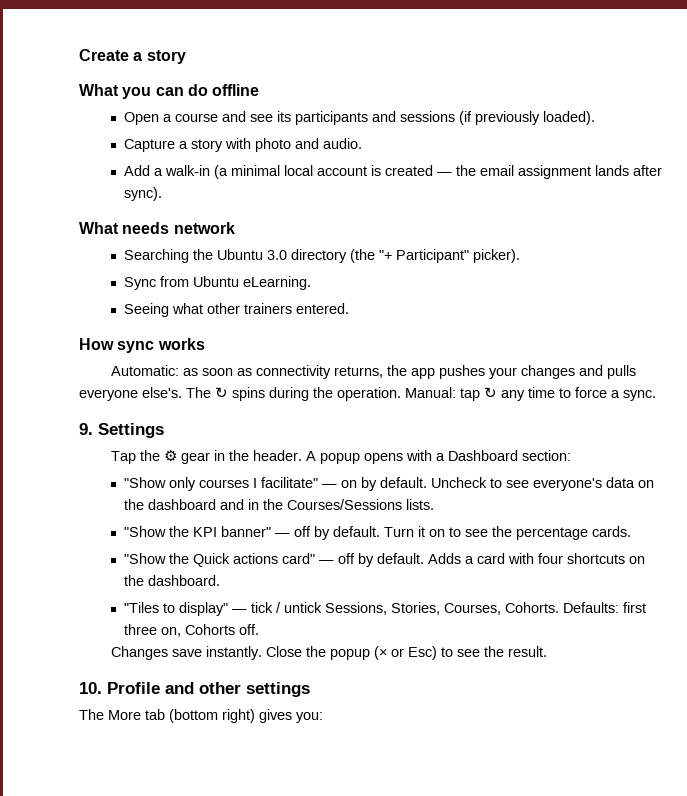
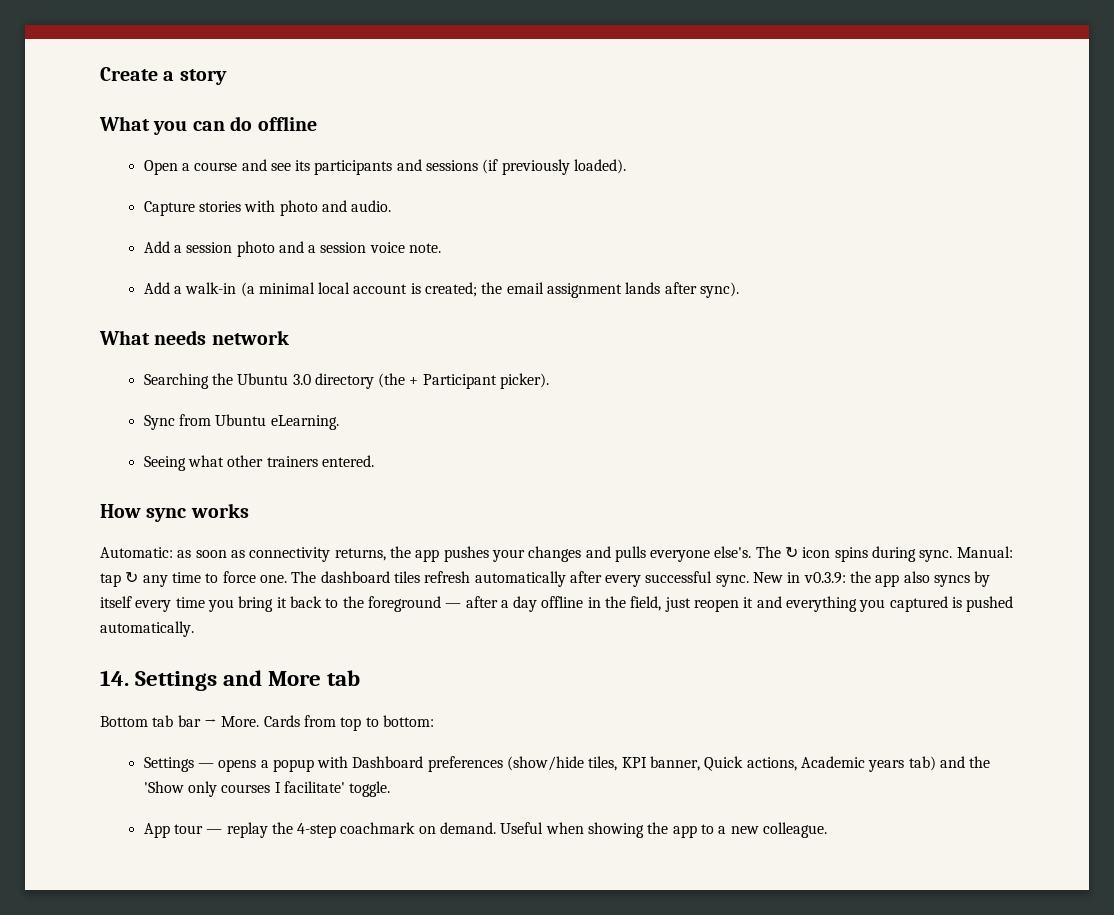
- Capture a story with photo and audio.
+ Capture stories with photo and audio.
+ Add a session photo and a session voice note.
- Add a walk-in (a minimal local account is created — the email assignment lands after sync).
+ Add a walk-in (a minimal local account is created; the email assignment lands after sync).
- Searching the Ubuntu 3.0 directory (the "+ Participant" picker).
+ Searching the Ubuntu 3.0 directory (the + Participant picker).
- The ↻ spins during the operation.
+ The ↻ icon spins during sync.
- Manual: tap ↻ any time to force a sync.
- 9. Settings
- Tap the ⚙ gear in the header. A popup opens with a Dashboard section:
- "Show only courses I facilitate" — on by default. Uncheck to see everyone's data on the dashboard and in the Courses/Sessions lists.
- "Show the KPI banner" — off by default. Turn it on to see the percentage cards.
- "Show the Quick actions card" — off by default. Adds a card with four shortcuts on the dashboard.
- "Tiles to display" — tick / untick Sessions, Stories, Courses, Cohorts. Defaults: first three on, Cohorts off.
- Changes save instantly. Close the popup (× or Esc) to see the result.
- 10. Profile and other settings
- The More tab (bottom right) gives you:
+ Manual: tap ↻ any time to force one. The dashboard tiles refresh automatically after every successful sync. New in v0.3.9: the app also syncs by itself every time you bring it back to the foreground — after a day offline in the field, just reopen it and everything you captured is pushed automatically.
+ 14. Settings and More tab
+ Bottom tab bar → More. Cards from top to bottom:
+ Settings — opens a popup with Dashboard preferences (show/hide tiles, KPI banner, Quick actions, Academic years tab) and the 'Show only courses I facilitate' toggle.
+ App tour — replay the 4-step coachmark on demand. Useful when showing the app to a new colleague.

